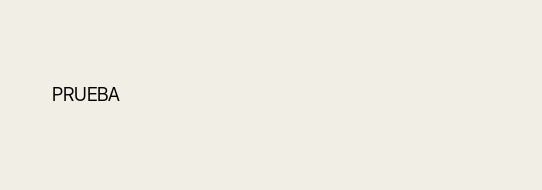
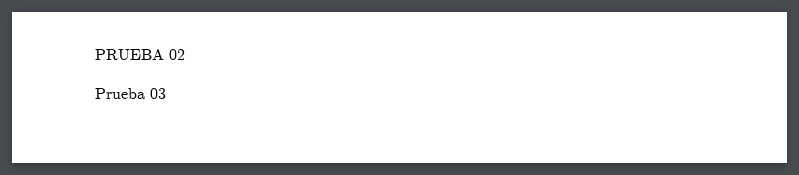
- PRUEBA
+ PRUEBA 02
+ Prueba 03

